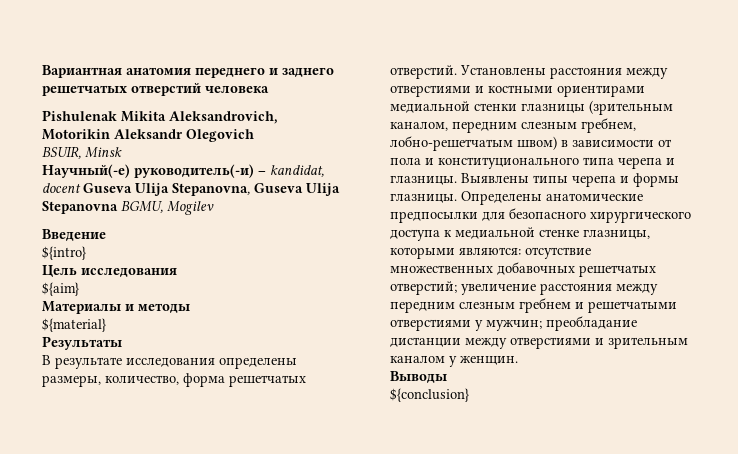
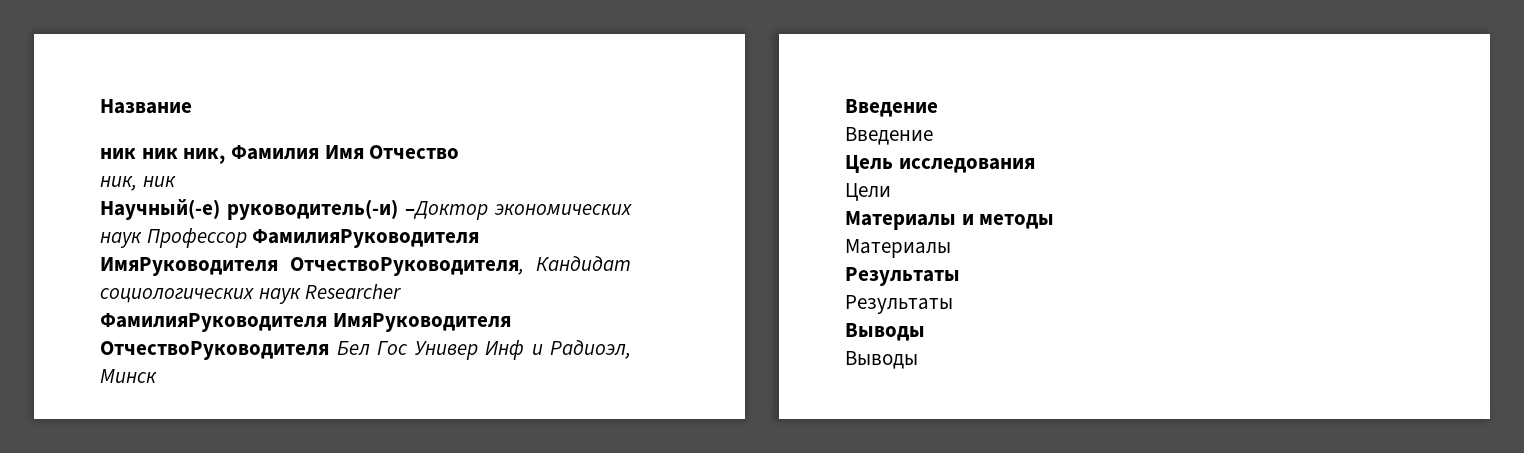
- Вариантная анатомия переднего и заднего решетчатых отверстий человека
- Pishulenak Mikita Aleksandrovich, Motorikin Aleksandr Olegovich
- BSUIR, Minsk
- Научный(-е) руководитель(-и) – kandidat, docent Guseva Ulija Stepanovna, Guseva Ulija Stepanovna BGMU, Mogilev
+ Название
+ ник ник ник, Фамилия Имя Отчество
+ ник, ник
+ Научный(-е) руководитель(-и) –Доктор экономических наук Профессор ФамилияРуководителя ИмяРуководителя ОтчествоРуководителя, Кандидат социологических наук Researcher ФамилияРуководителя ИмяРуководителя ОтчествоРуководителя Бел Гос Универ Инф и Радиоэл, Минск
  Введение
- ${intro}
+ Введение
- ${aim}
+ Цели
  Материалы и методы
- ${material}
+ Материалы
  Результаты
- В результате исследования определены размеры, количество, форма решетчатых отверстий. Установлены расстояния между отверстиями и костными ориентирами медиальной стенки глазницы (зрительным каналом, передним слезным гребнем, лобно-решетчатым швом) в зависимости от пола и конституционального типа черепа и глазницы. Выявлены типы черепа и формы глазницы. Определены анатомические предпосылки для безопасного хирургического доступа к медиальной стенке глазницы, которыми являются: отсутствие множественных добавочных решетчатых отверстий; увеличение расстояния между передним слезным гребнем и решетчатыми отверстиями у мужчин; преобладание дистанции между отверстиями и зрительным каналом у женщин.
+ Результаты
  Выводы
- ${conclusion}
+ Выводы

